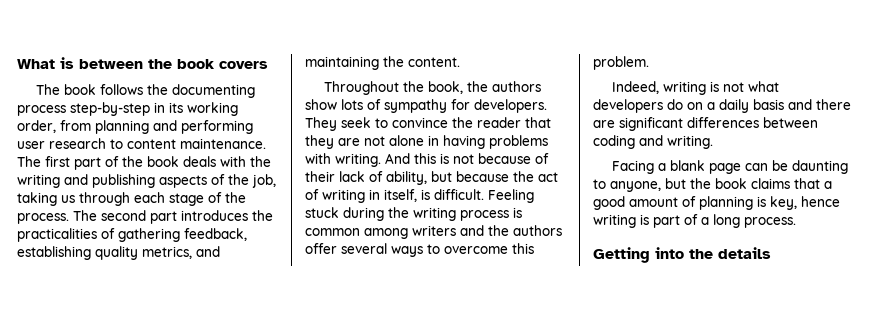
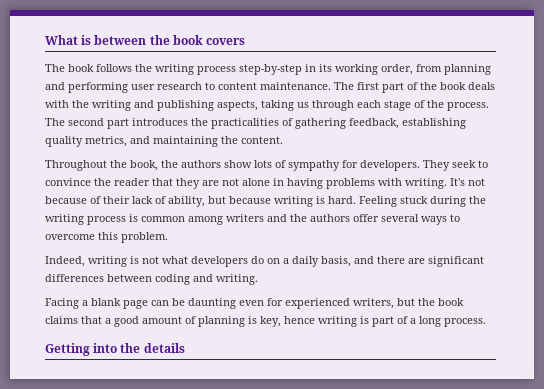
- The book follows the documenting process step-by-step in its working order, from planning and performing user research to content maintenance.
+ The book follows the writing process step-by-step in its working order, from planning and performing user research to content maintenance.
- The first part of the book deals with the writing and publishing aspects of the job, taking us through each stage of the process.
+ The first part of the book deals with the writing and publishing aspects, taking us through each stage of the process.
- And this is not because of their lack of ability, but because the act of writing in itself, is difficult.
+ It's not because of their lack of ability, but because writing is hard.
- Indeed, writing is not what developers do on a daily basis and there are significant differences between coding and writing.
+ Indeed, writing is not what developers do on a daily basis, and there are significant differences between coding and writing.
- Facing a blank page can be daunting to anyone, but the book claims that a good amount of planning is key, hence writing is part of a long process.
+ Facing a blank page can be daunting even for experienced writers, but the book claims that a good amount of planning is key, hence writing is part of a long process.

